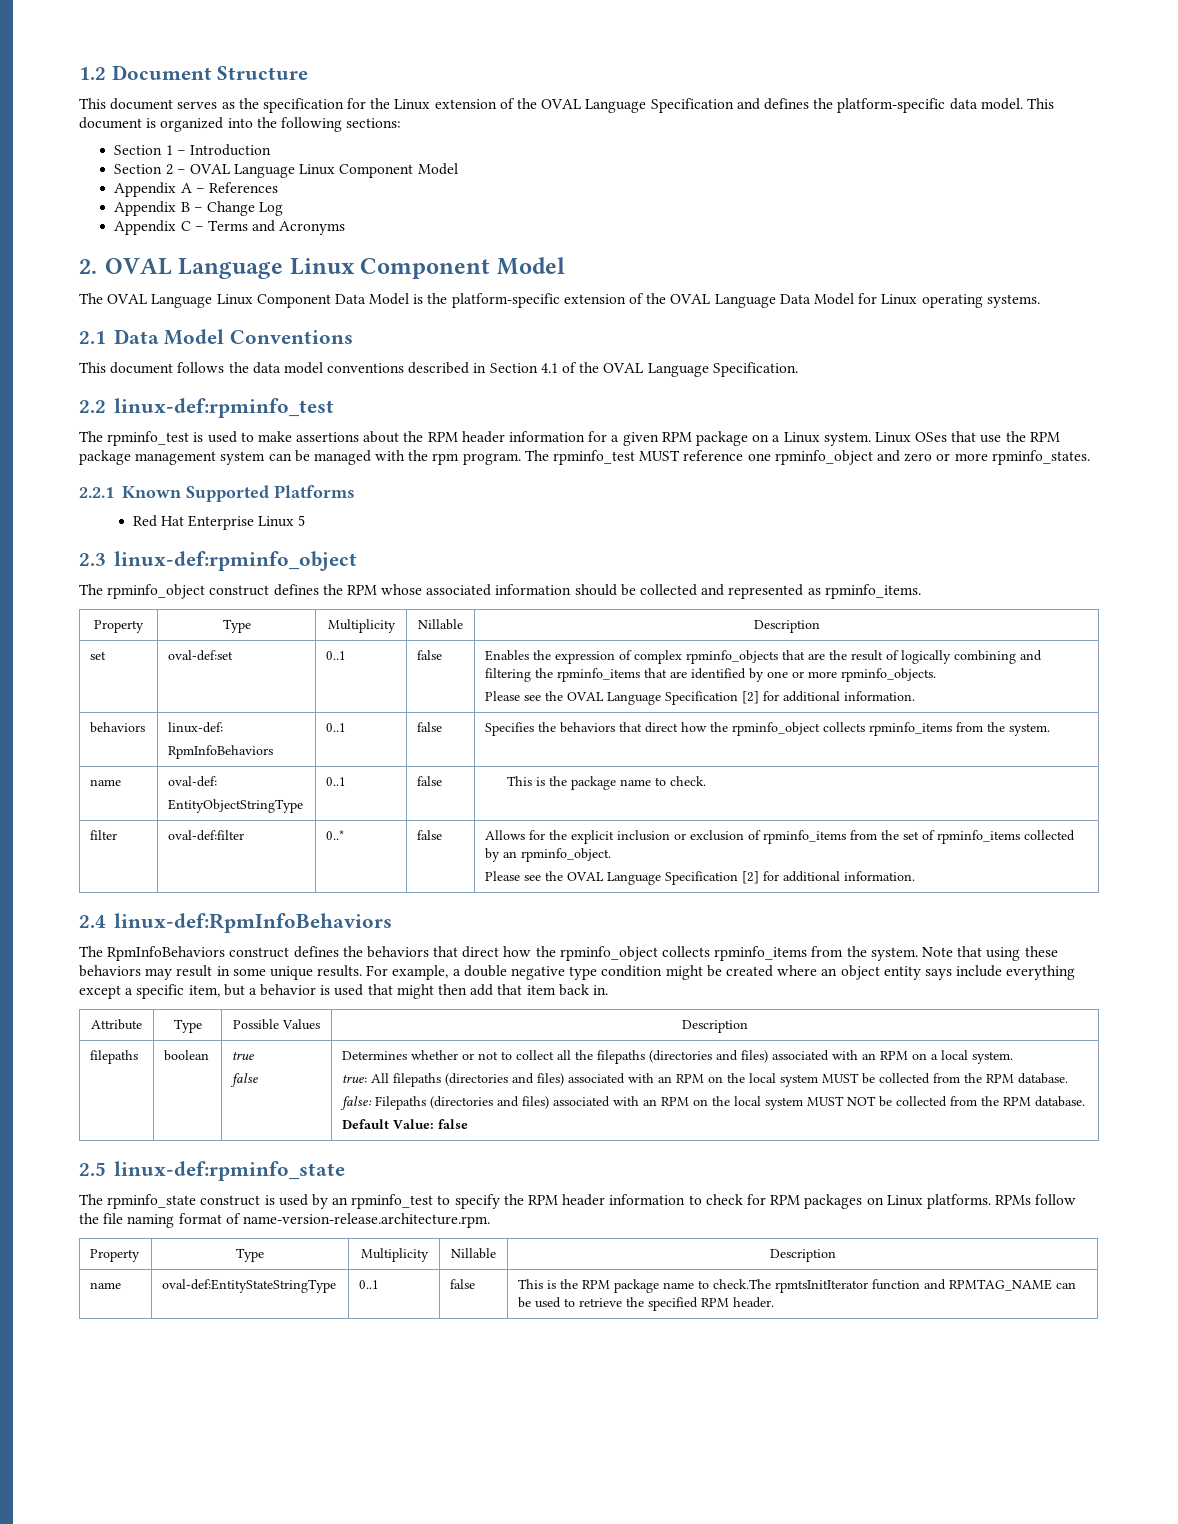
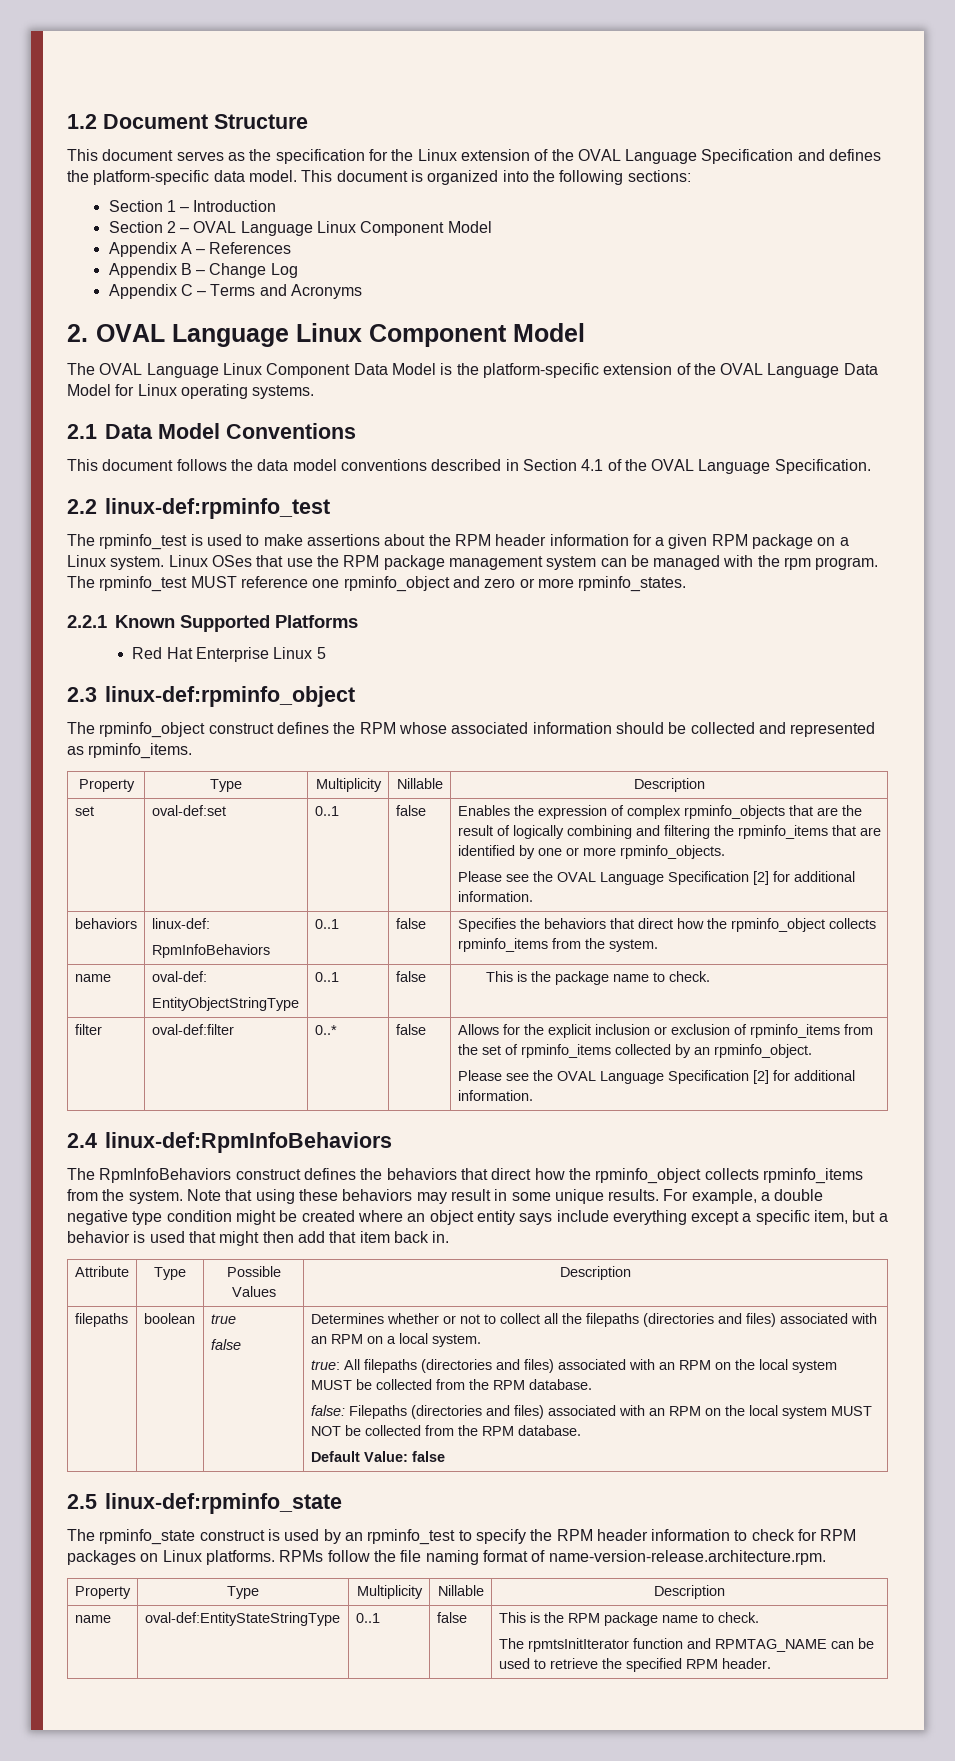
- name | oval-def:EntityStateStringType | 0..1 | false | This is the RPM package name to check.The rpmtsInitIterator function and RPMTAG_NAME can be used to retrieve the specified RPM header.
+ name | oval-def:EntityStateStringType | 0..1 | false | This is the RPM package name to check.
+ The rpmtsInitIterator function and RPMTAG_NAME can be used to retrieve the specified RPM header.

